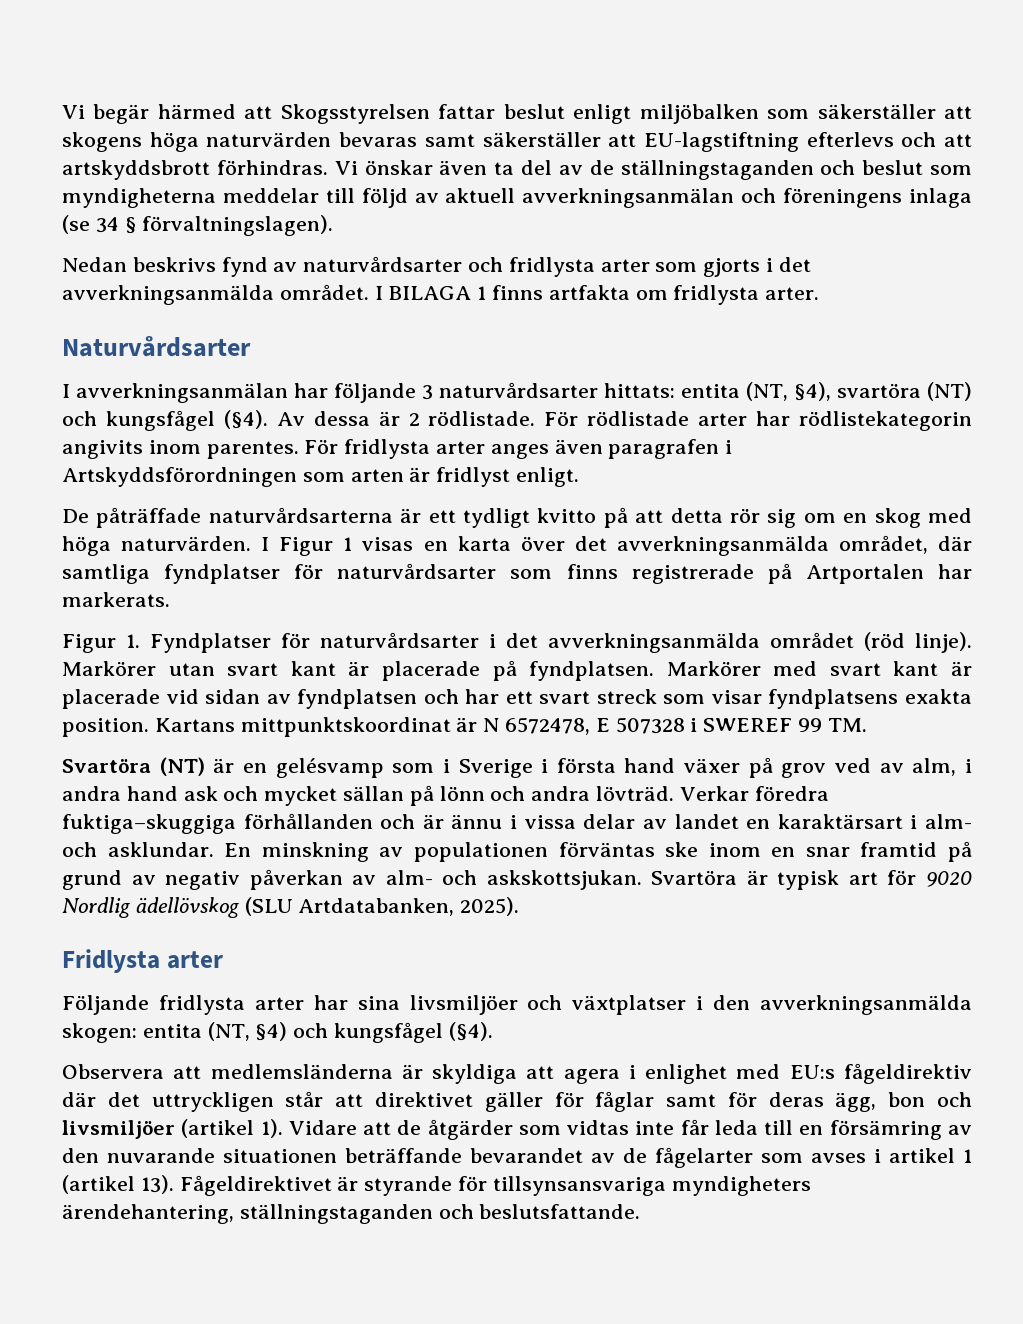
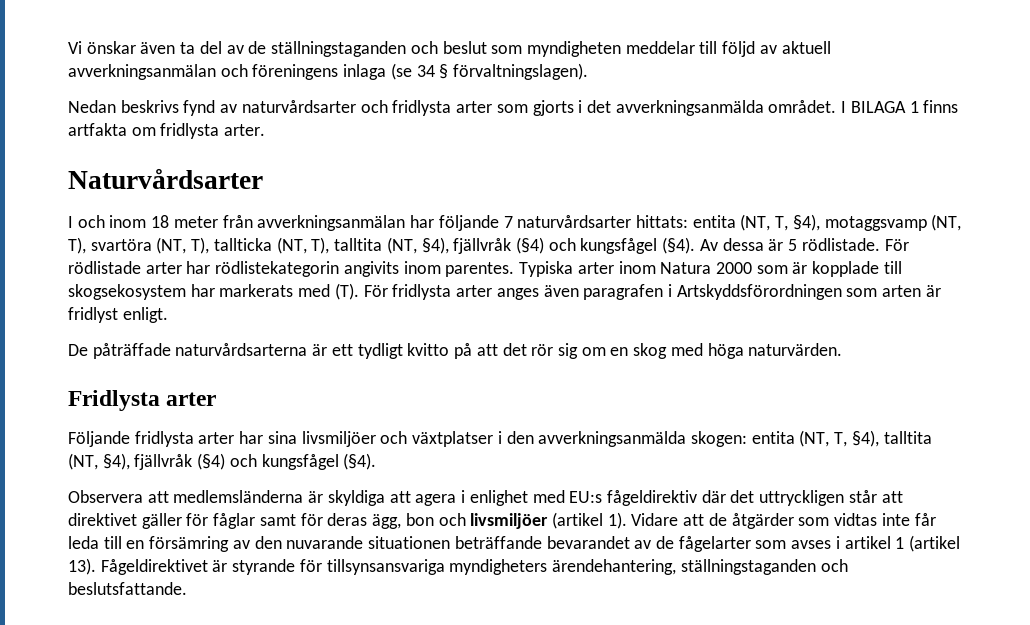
- Vi begär härmed att Skogsstyrelsen fattar beslut enligt miljöbalken som säkerställer att skogens höga naturvärden bevaras samt säkerställer att EU-lagstiftning efterlevs och att artskyddsbrott förhindras. Vi önskar även ta del av de ställningstaganden och beslut som myndigheterna meddelar till följd av aktuell avverkningsanmälan och föreningens inlaga (se 34 § förvaltningslagen).
+ Vi önskar även ta del av de ställningstaganden och beslut som myndigheten meddelar till följd av aktuell avverkningsanmälan och föreningens inlaga (se 34 § förvaltningslagen).
- I avverkningsanmälan har följande 3 naturvårdsarter hittats: entita (NT, §4), svartöra (NT) och kungsfågel (§4).
+ I och inom 18 meter från avverkningsanmälan har följande 7 naturvårdsarter hittats: entita (NT, T, §4), motaggsvamp (NT, T), svartöra (NT, T), tallticka (NT, T), talltita (NT, §4), fjällvråk (§4) och kungsfågel (§4).
- Av dessa är 2 rödlistade.
+ Av dessa är 5 rödlistade.
- För fridlysta arter anges även paragrafen i Artskyddsförordningen som arten är fridlyst enligt.
+ Typiska arter inom Natura 2000 som är kopplade till skogsekosystem har markerats med (T). För fridlysta arter anges även paragrafen i Artskyddsförordningen som arten är fridlyst enligt.
- De påträffade naturvårdsarterna är ett tydligt kvitto på att detta rör sig om en skog med höga naturvärden. I Figur 1 visas en karta över det avverkningsanmälda området, där samtliga fyndplatser för naturvårdsarter som finns registrerade på Artportalen har markerats.
- Figur 1. Fyndplatser för naturvårdsarter i det avverkningsanmälda området (röd linje). Markörer utan svart kant är placerade på fyndplatsen. Markörer med svart kant är placerade vid sidan av fyndplatsen och har ett svart streck som visar fyndplatsens exakta position. Kartans mittpunktskoordinat är N 6572478, E 507328 i SWEREF 99 TM.
- Svartöra (NT) är en gelésvamp som i Sverige i första hand växer på grov ved av alm, i andra hand ask och mycket sällan på lönn och andra lövträd. Verkar föredra fuktiga–skuggiga förhållanden och är ännu i vissa delar av landet en karaktärsart i alm- och asklundar. En minskning av populationen förväntas ske inom en snar framtid på grund av negativ påverkan av alm- och askskottsjukan. Svartöra är typisk art för 9020 Nordlig ädellövskog (SLU Artdatabanken, 2025).
+ De påträffade naturvårdsarterna är ett tydligt kvitto på att det rör sig om en skog med höga naturvärden.
- Följande fridlysta arter har sina livsmiljöer och växtplatser i den avverkningsanmälda skogen: entita (NT, §4) och kungsfågel (§4).
+ Följande fridlysta arter har sina livsmiljöer och växtplatser i den avverkningsanmälda skogen: entita (NT, T, §4), talltita (NT, §4), fjällvråk (§4) och kungsfågel (§4).

